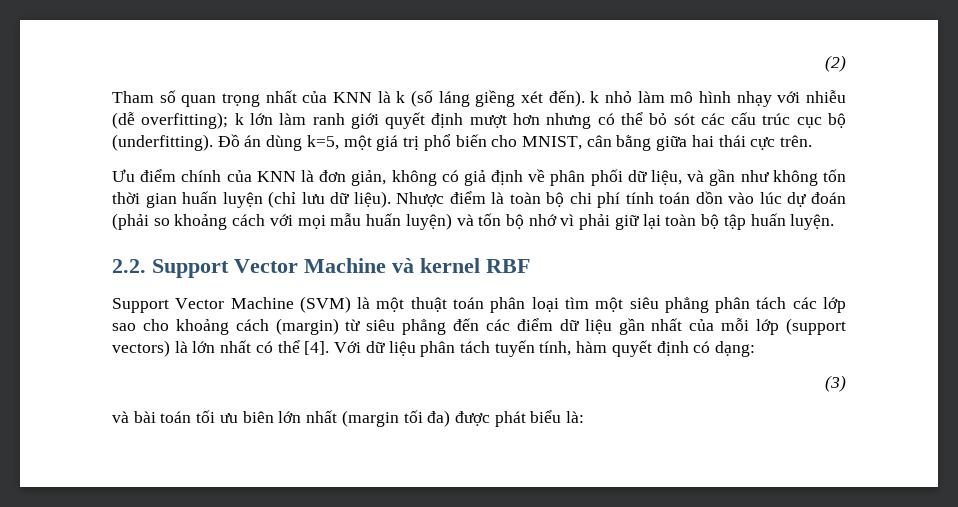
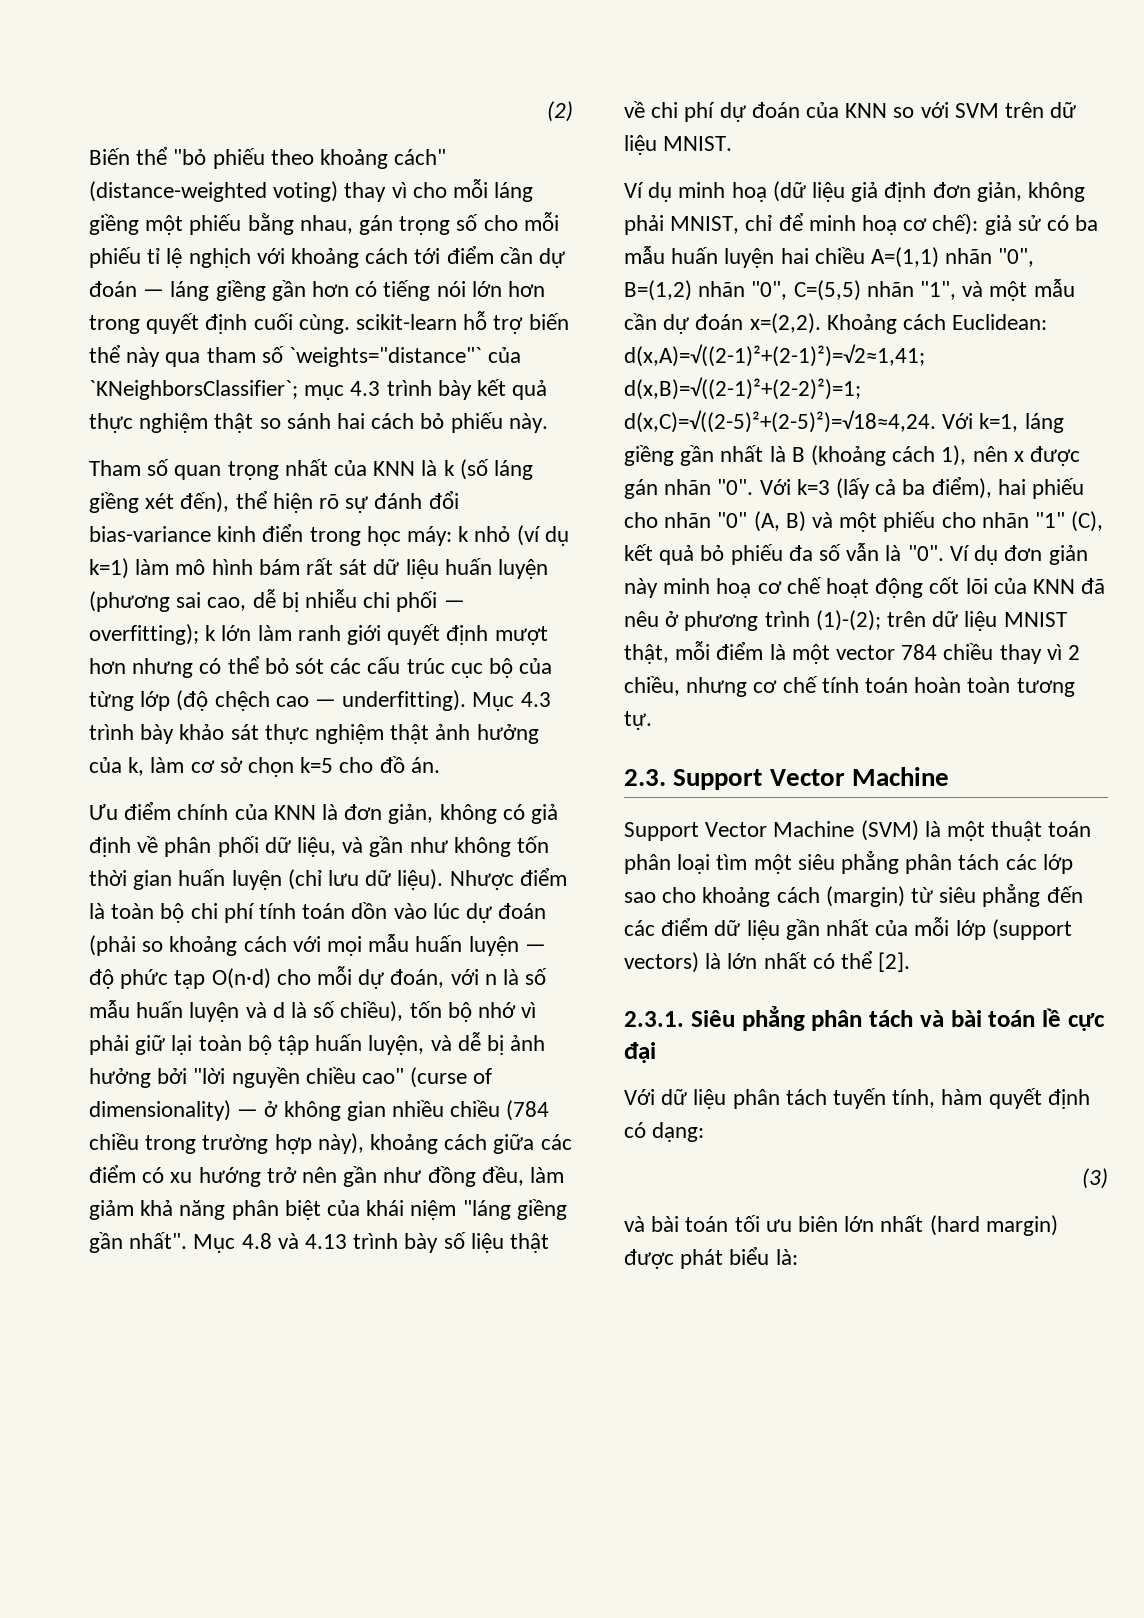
+ Biến thể "bỏ phiếu theo khoảng cách" (distance-weighted voting) thay vì cho mỗi láng giềng một phiếu bằng nhau, gán trọng số cho mỗi phiếu tỉ lệ nghịch với khoảng cách tới điểm cần dự đoán — láng giềng gần hơn có tiếng nói lớn hơn trong quyết định cuối cùng. scikit-learn hỗ trợ biến thể này qua tham số `weights="distance"` của `KNeighborsClassifier`; mục 4.3 trình bày kết quả thực nghiệm thật so sánh hai cách bỏ phiếu này.
- Tham số quan trọng nhất của KNN là k (số láng giềng xét đến). k nhỏ làm mô hình nhạy với nhiễu (dễ overfitting); k lớn làm ranh giới quyết định mượt hơn nhưng có thể bỏ sót các cấu trúc cục bộ (underfitting). Đồ án dùng k=5, một giá trị phổ biến cho MNIST, cân bằng giữa hai thái cực trên.
+ Tham số quan trọng nhất của KNN là k (số láng giềng xét đến), thể hiện rõ sự đánh đổi bias-variance kinh điển trong học máy: k nhỏ (ví dụ k=1) làm mô hình bám rất sát dữ liệu huấn luyện (phương sai cao, dễ bị nhiễu chi phối — overfitting); k lớn làm ranh giới quyết định mượt hơn nhưng có thể bỏ sót các cấu trúc cục bộ của từng lớp (độ chệch cao — underfitting). Mục 4.3 trình bày khảo sát thực nghiệm thật ảnh hưởng của k, làm cơ sở chọn k=5 cho đồ án.
- Nhược điểm là toàn bộ chi phí tính toán dồn vào lúc dự đoán (phải so khoảng cách với mọi mẫu huấn luyện) và tốn bộ nhớ vì phải giữ lại toàn bộ tập huấn luyện.
- 2.2. Support Vector Machine và kernel RBF
+ Nhược điểm là toàn bộ chi phí tính toán dồn vào lúc dự đoán (phải so khoảng cách với mọi mẫu huấn luyện — độ phức tạp O(n·d) cho mỗi dự đoán, với n là số mẫu huấn luyện và d là số chiều), tốn bộ nhớ vì phải giữ lại toàn bộ tập huấn luyện, và dễ bị ảnh hưởng bởi "lời nguyền chiều cao" (curse of dimensionality) — ở không gian nhiều chiều (784 chiều trong trường hợp này), khoảng cách giữa các điểm có xu hướng trở nên gần như đồng đều, làm giảm khả năng phân biệt của khái niệm "láng giềng gần nhất". Mục 4.8 và 4.13 trình bày số liệu thật về chi phí dự đoán của KNN so với SVM trên dữ liệu MNIST.
+ Ví dụ minh hoạ (dữ liệu giả định đơn giản, không phải MNIST, chỉ để minh hoạ cơ chế): giả sử có ba mẫu huấn luyện hai chiều A=(1,1) nhãn "0", B=(1,2) nhãn "0", C=(5,5) nhãn "1", và một mẫu cần dự đoán x=(2,2). Khoảng cách Euclidean: d(x,A)=√((2-1)²+(2-1)²)=√2≈1,41; d(x,B)=√((2-1)²+(2-2)²)=1; d(x,C)=√((2-5)²+(2-5)²)=√18≈4,24. Với k=1, láng giềng gần nhất là B (khoảng cách 1), nên x được gán nhãn "0". Với k=3 (lấy cả ba điểm), hai phiếu cho nhãn "0" (A, B) và một phiếu cho nhãn "1" (C), kết quả bỏ phiếu đa số vẫn là "0". Ví dụ đơn giản này minh hoạ cơ chế hoạt động cốt lõi của KNN đã nêu ở phương trình (1)-(2); trên dữ liệu MNIST thật, mỗi điểm là một vector 784 chiều thay vì 2 chiều, nhưng cơ chế tính toán hoàn toàn tương tự.
+ 2.3. Support Vector Machine
- Support Vector Machine (SVM) là một thuật toán phân loại tìm một siêu phẳng phân tách các lớp sao cho khoảng cách (margin) từ siêu phẳng đến các điểm dữ liệu gần nhất của mỗi lớp (support vectors) là lớn nhất có thể [4]. Với dữ liệu phân tách tuyến tính, hàm quyết định có dạng:
+ Support Vector Machine (SVM) là một thuật toán phân loại tìm một siêu phẳng phân tách các lớp sao cho khoảng cách (margin) từ siêu phẳng đến các điểm dữ liệu gần nhất của mỗi lớp (support vectors) là lớn nhất có thể [2].
+ 2.3.1. Siêu phẳng phân tách và bài toán lề cực đại
+ Với dữ liệu phân tách tuyến tính, hàm quyết định có dạng:
- và bài toán tối ưu biên lớn nhất (margin tối đa) được phát biểu là:
+ và bài toán tối ưu biên lớn nhất (hard margin) được phát biểu là:

